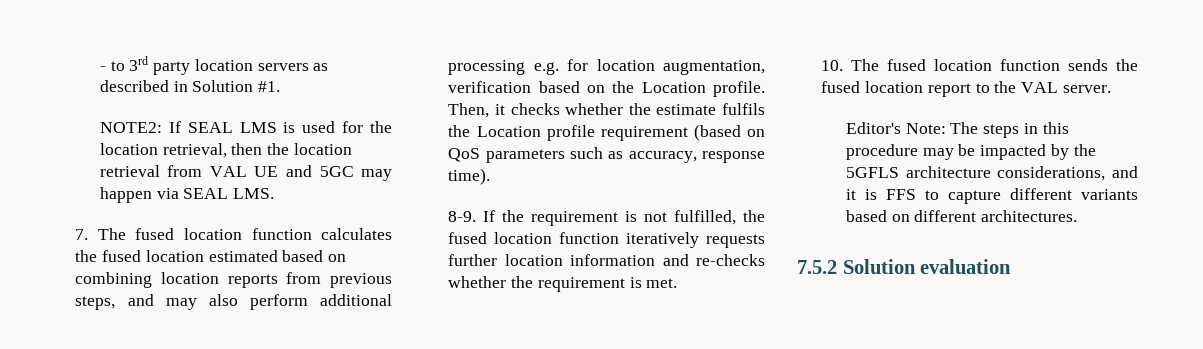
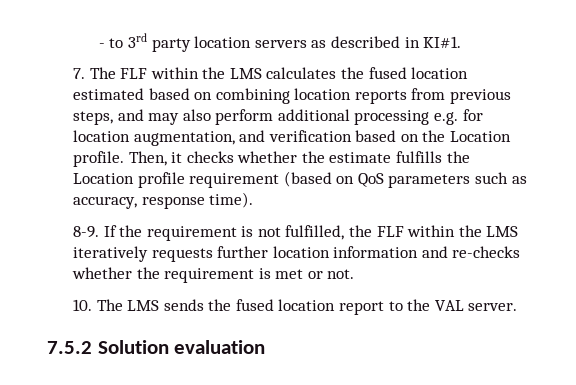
- - to 3rd party location servers as described in Solution #1.
- NOTE2: If SEAL LMS is used for the location retrieval, then the location retrieval from VAL UE and 5GC may happen via SEAL LMS.
- 7. The fused location function calculates the fused location estimated based on combining location reports from previous steps, and may also perform additional processing e.g. for location augmentation, verification based on the Location profile.
+ - to 3rd party location servers as described in KI#1.
+ 7. The FLF within the LMS calculates the fused location estimated based on combining location reports from previous steps, and may also perform additional processing e.g. for location augmentation, and verification based on the Location profile.
- Then, it checks whether the estimate fulfils the Location profile requirement (based on QoS parameters such as accuracy, response time).
+ Then, it checks whether the estimate fulfills the Location profile requirement (based on QoS parameters such as accuracy, response time).
- If the requirement is not fulfilled, the fused location function iteratively requests further location information and re-checks whether the requirement is met.
+ If the requirement is not fulfilled, the FLF within the LMS iteratively requests further location information and re-checks whether the requirement is met or not.
- 10. The fused location function sends the fused location report to the VAL server.
+ 10. The LMS sends the fused location report to the VAL server.
- Editor's Note: The steps in this procedure may be impacted by the 5GFLS architecture considerations, and it is FFS to capture different variants based on different architectures.

